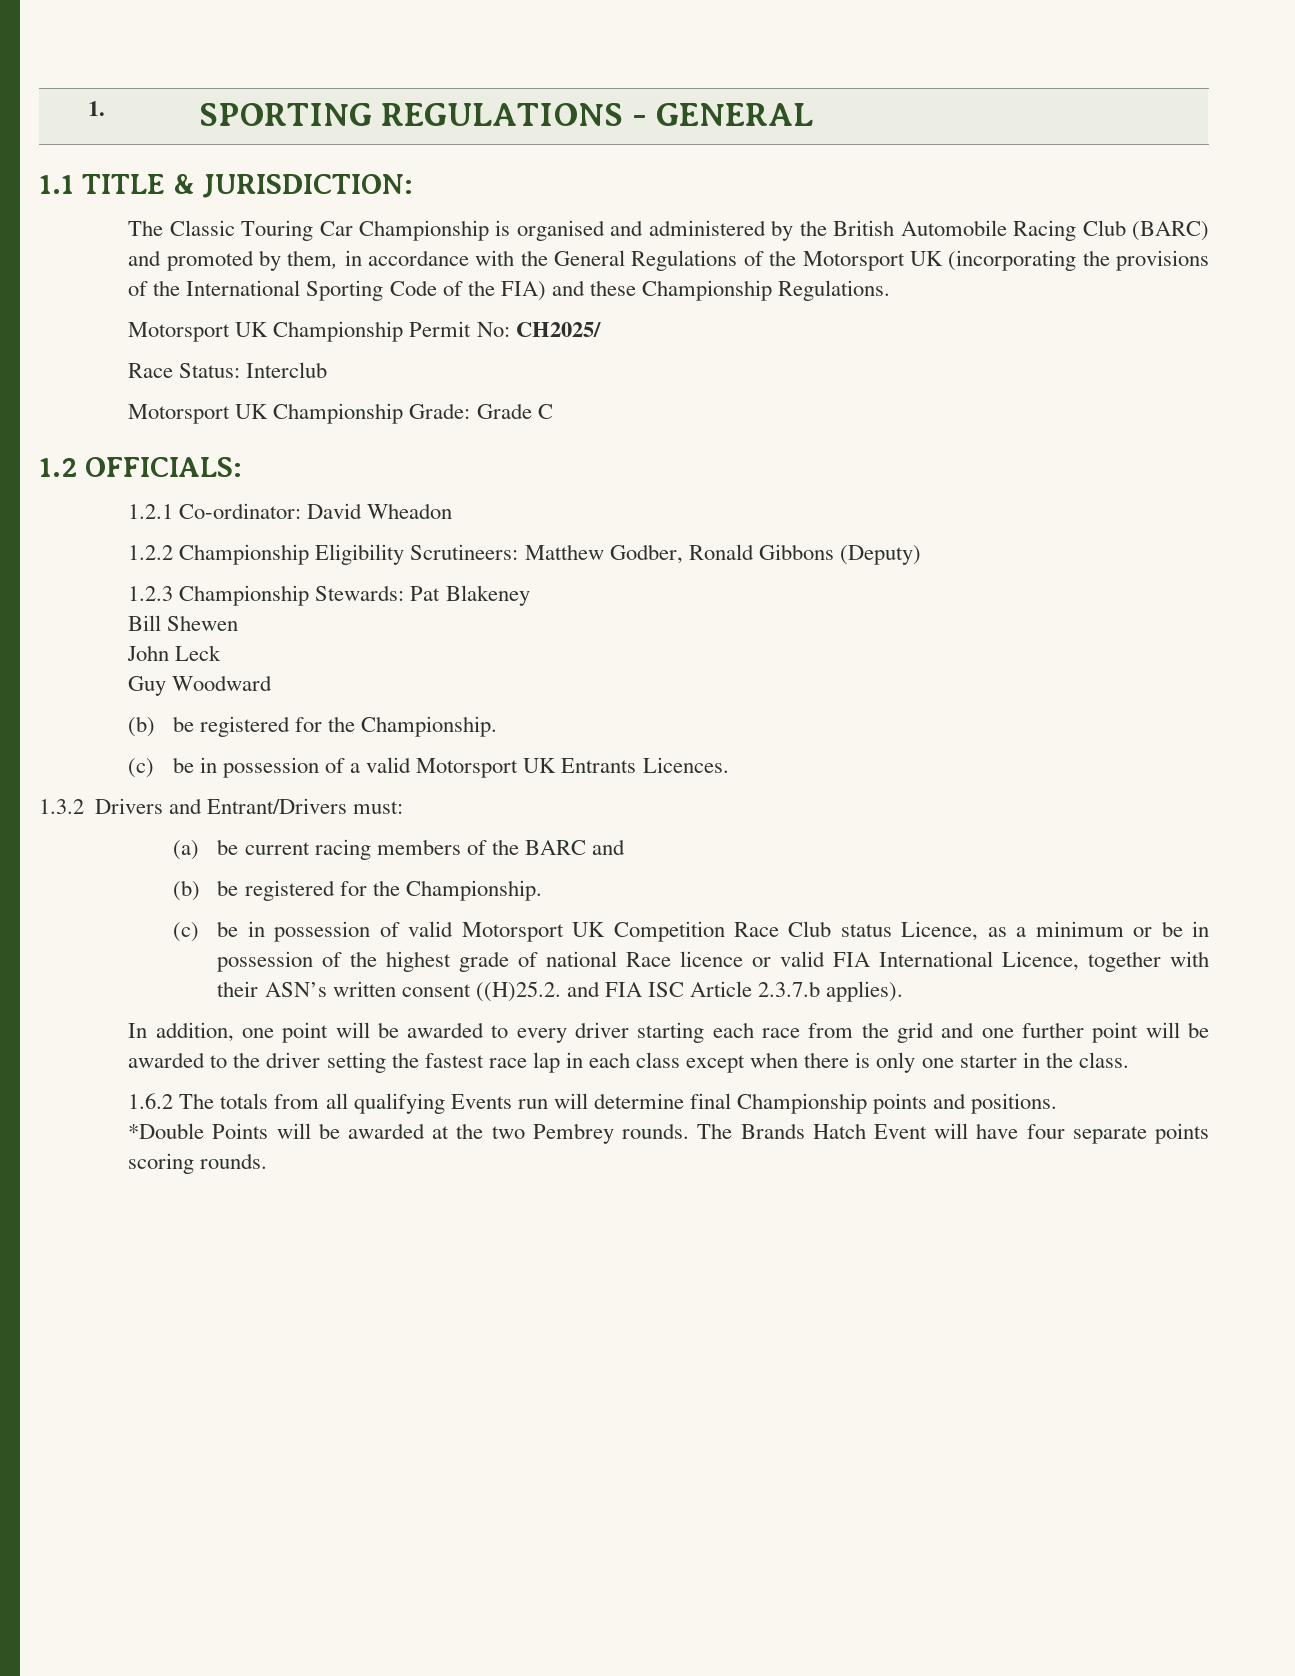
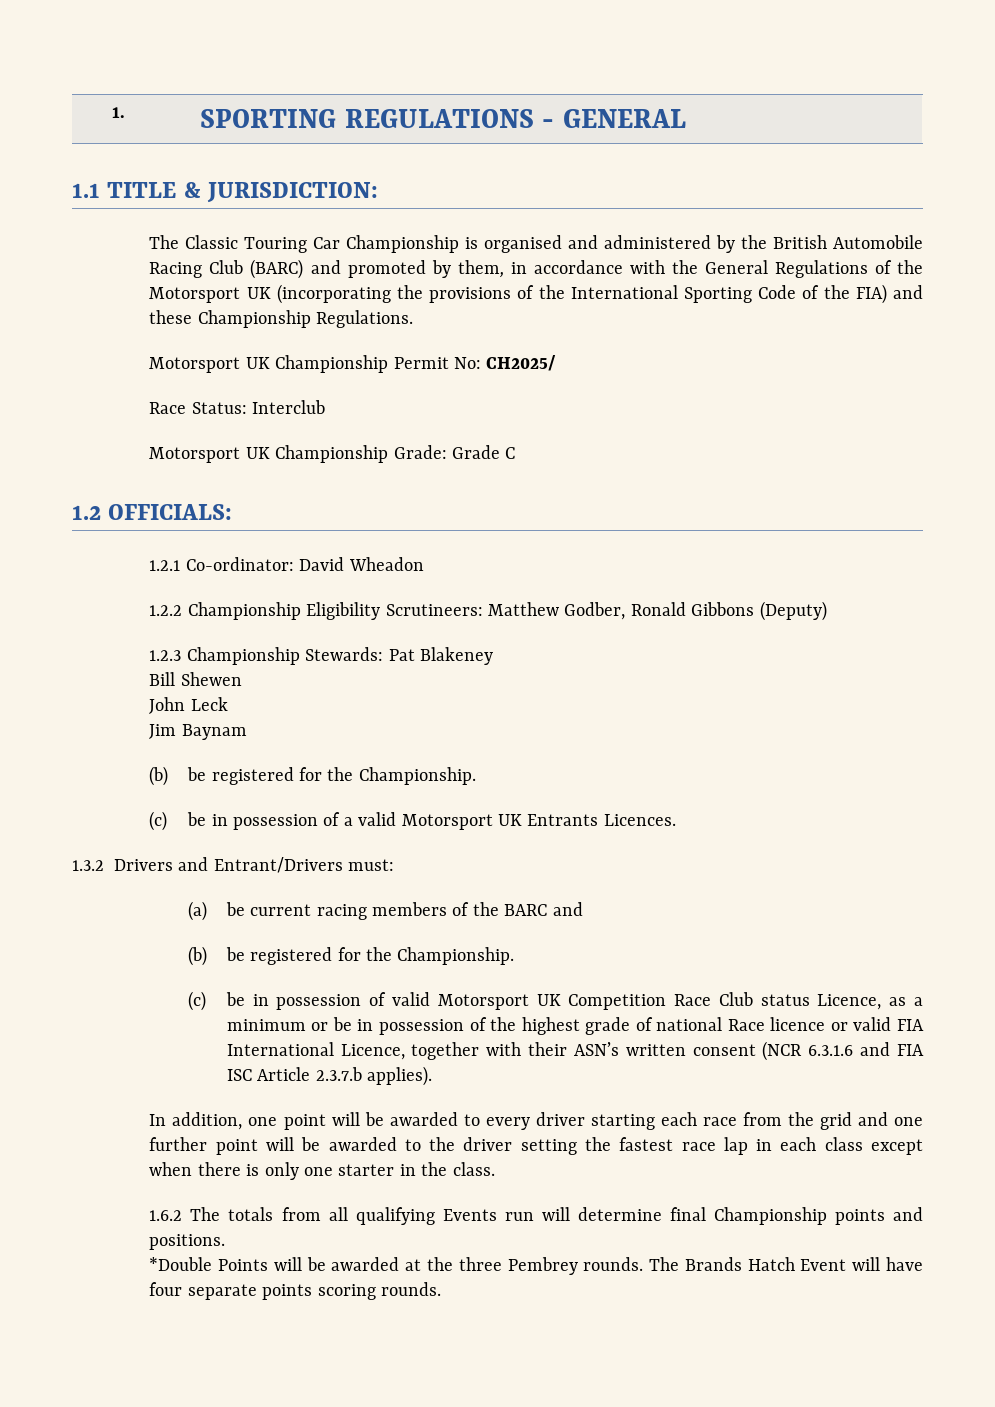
- Guy Woodward
+ Jim Baynam
- (c) be in possession of valid Motorsport UK Competition Race Club status Licence, as a minimum or be in possession of the highest grade of national Race licence or valid FIA International Licence, together with their ASN’s written consent ((H)25.2. and FIA ISC Article 2.3.7.b applies).
+ (c) be in possession of valid Motorsport UK Competition Race Club status Licence, as a minimum or be in possession of the highest grade of national Race licence or valid FIA International Licence, together with their ASN’s written consent (NCR 6.3.1.6 and FIA ISC Article 2.3.7.b applies).
- *Double Points will be awarded at the two Pembrey rounds.
+ *Double Points will be awarded at the three Pembrey rounds.

